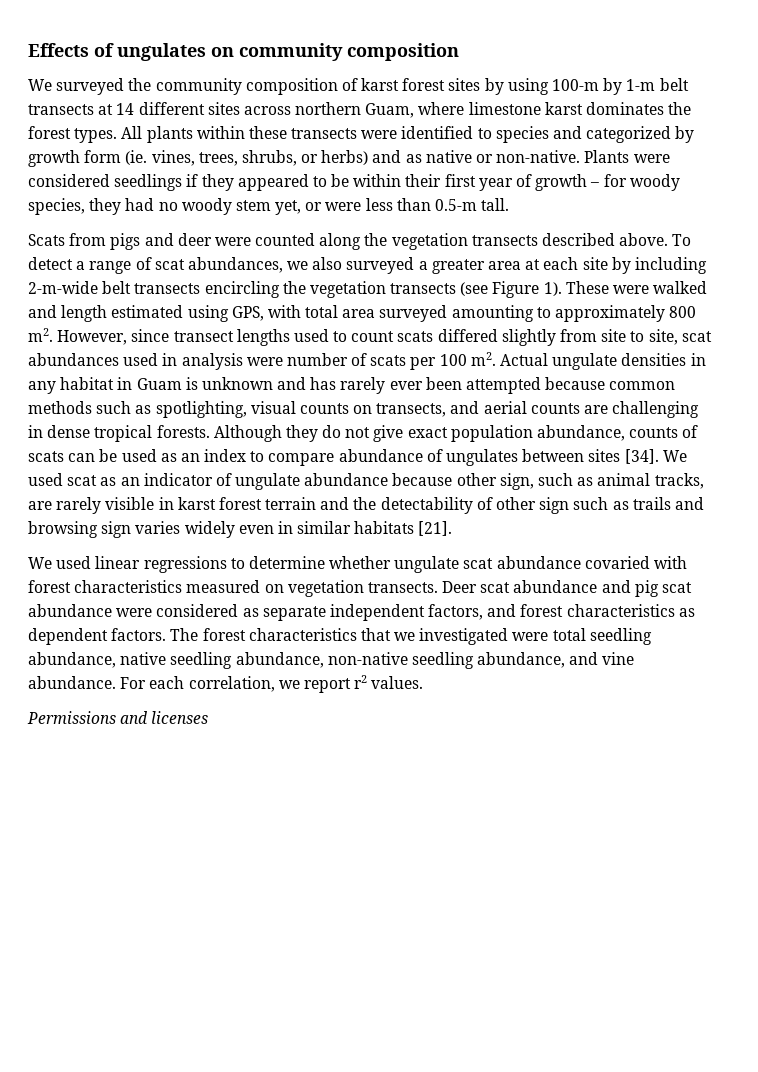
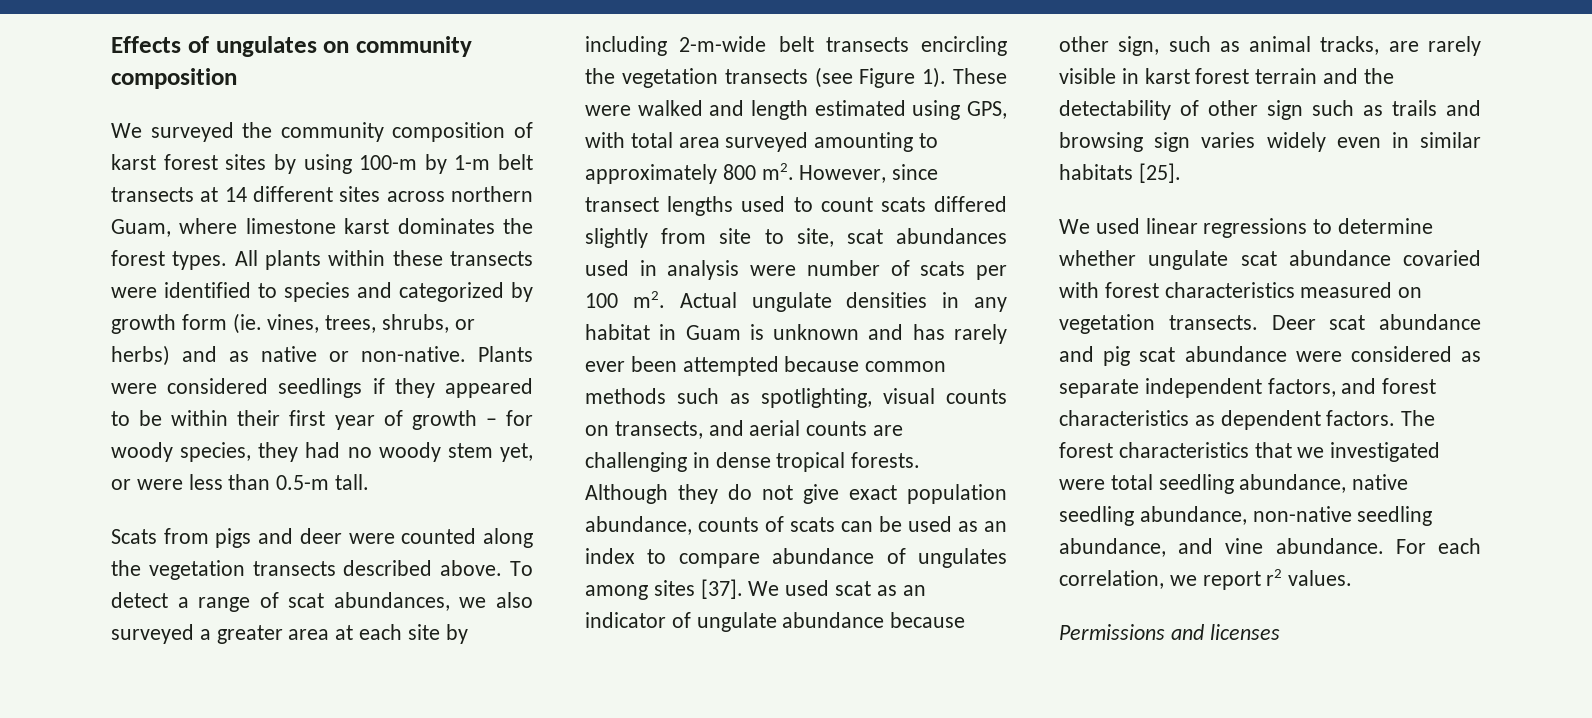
- Although they do not give exact population abundance, counts of scats can be used as an index to compare abundance of ungulates between sites [34].
+ Although they do not give exact population abundance, counts of scats can be used as an index to compare abundance of ungulates among sites [37].
- We used scat as an indicator of ungulate abundance because other sign, such as animal tracks, are rarely visible in karst forest terrain and the detectability of other sign such as trails and browsing sign varies widely even in similar habitats [21].
+ We used scat as an indicator of ungulate abundance because other sign, such as animal tracks, are rarely visible in karst forest terrain and the detectability of other sign such as trails and browsing sign varies widely even in similar habitats [25].

